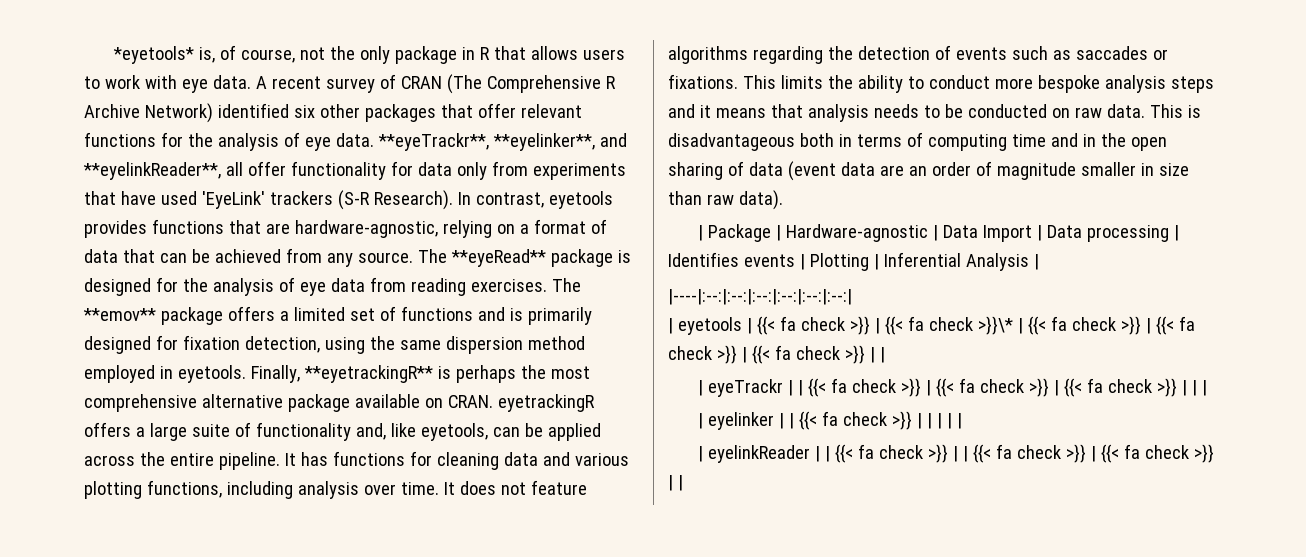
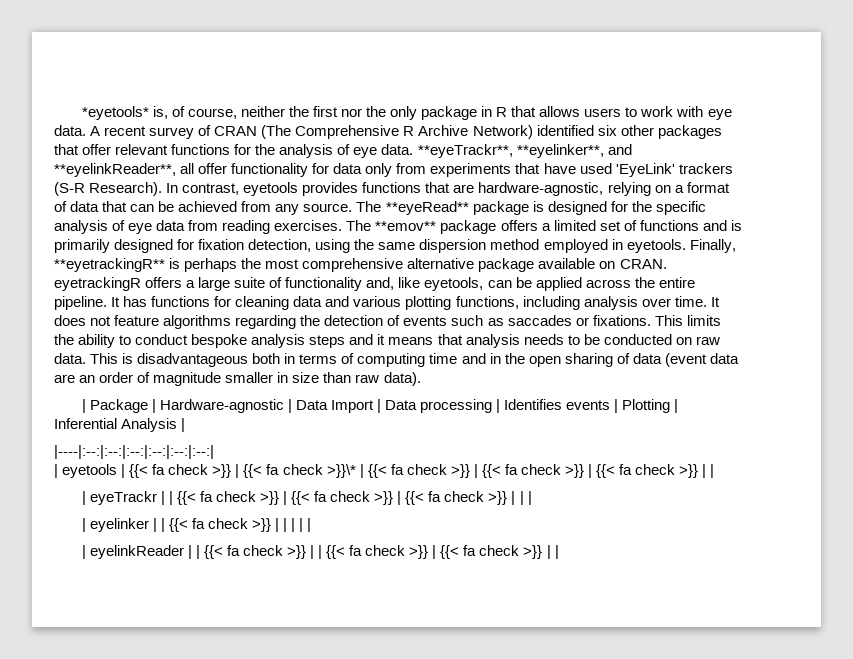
- *eyetools* is, of course, not the only package in R that allows users to work with eye data.
+ *eyetools* is, of course, neither the first nor the only package in R that allows users to work with eye data.
- The **eyeRead** package is designed for the analysis of eye data from reading exercises.
+ The **eyeRead** package is designed for the specific analysis of eye data from reading exercises.
- This limits the ability to conduct more bespoke analysis steps and it means that analysis needs to be conducted on raw data.
+ This limits the ability to conduct bespoke analysis steps and it means that analysis needs to be conducted on raw data.

